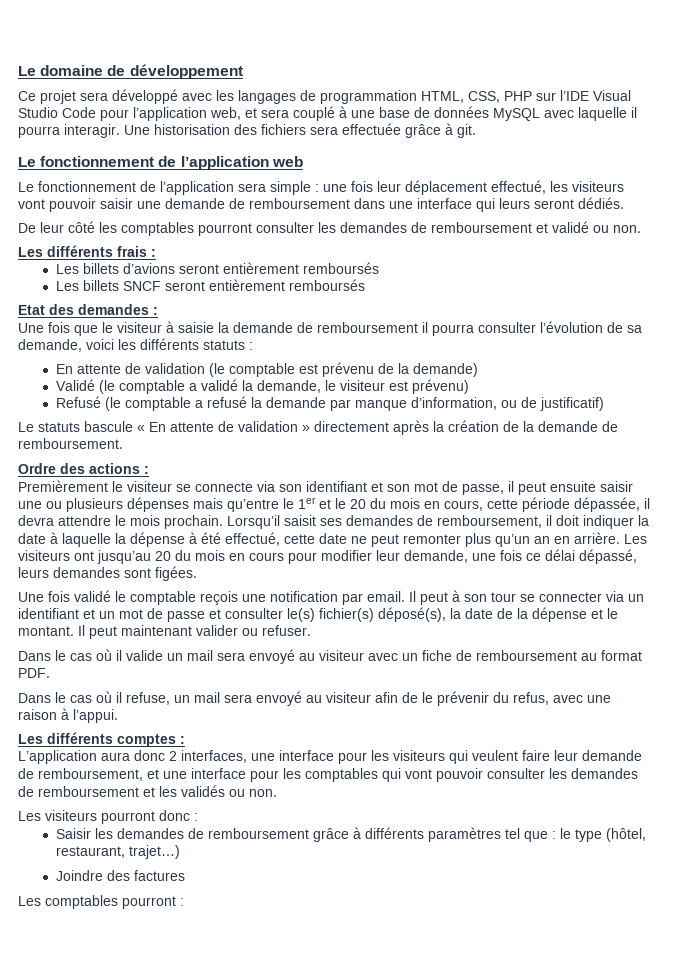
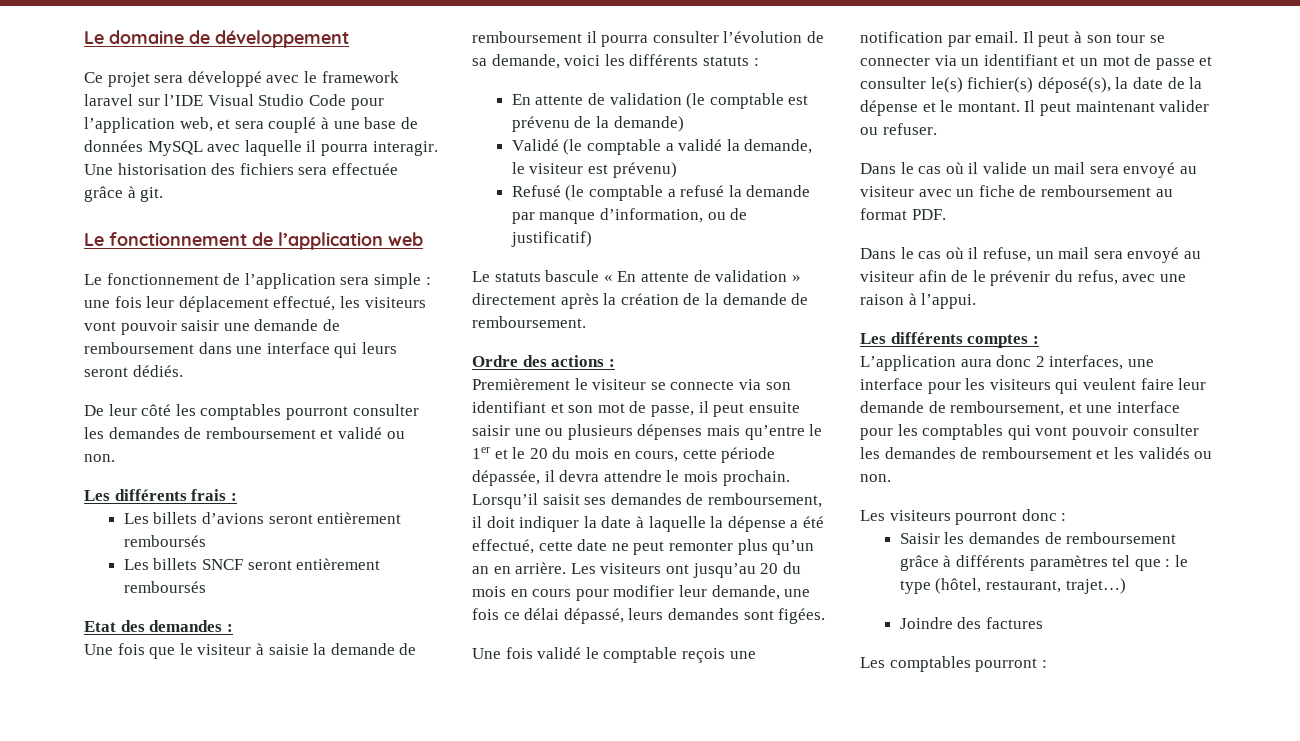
- Ce projet sera développé avec les langages de programmation HTML, CSS, PHP sur l’IDE Visual Studio Code pour l’application web, et sera couplé à une base de données MySQL avec laquelle il pourra interagir.
+ Ce projet sera développé avec le framework laravel sur l’IDE Visual Studio Code pour l’application web, et sera couplé à une base de données MySQL avec laquelle il pourra interagir.
- Lorsqu’il saisit ses demandes de remboursement, il doit indiquer la date à laquelle la dépense à été effectué, cette date ne peut remonter plus qu’un an en arrière.
+ Lorsqu’il saisit ses demandes de remboursement, il doit indiquer la date à laquelle la dépense a été effectué, cette date ne peut remonter plus qu’un an en arrière.

